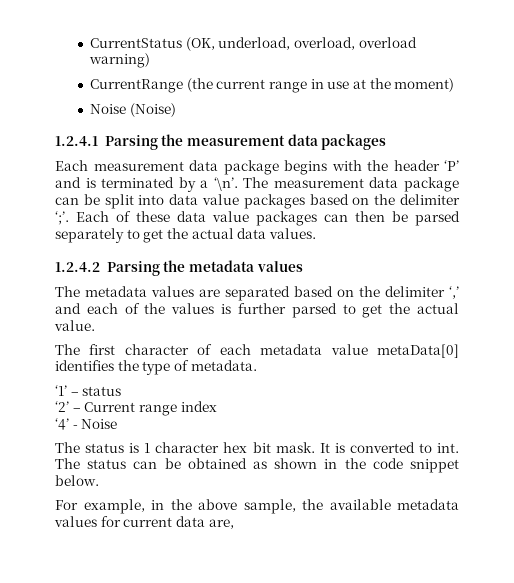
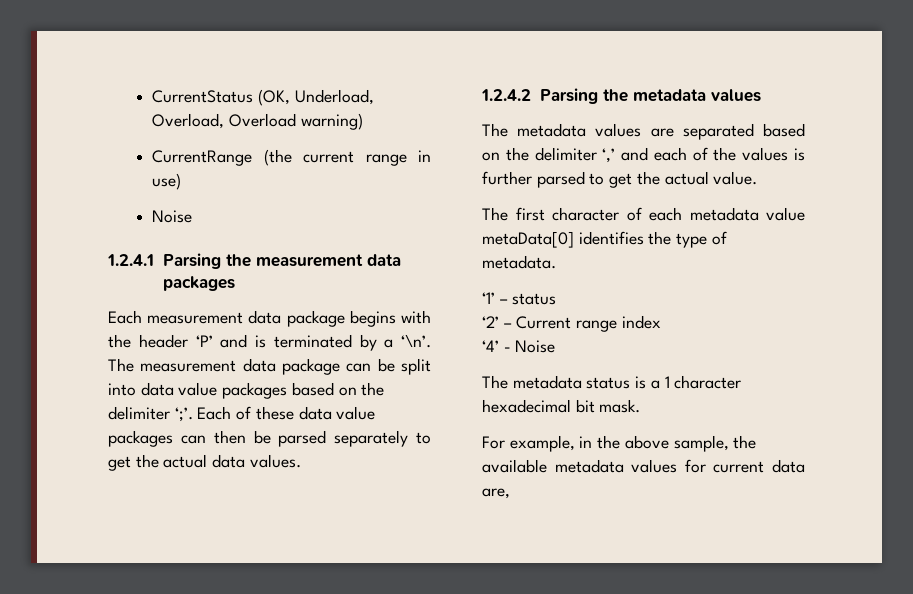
- CurrentStatus (OK, underload, overload, overload warning)
+ CurrentStatus (OK, Underload, Overload, Overload warning)
- CurrentRange (the current range in use at the moment)
- Noise (Noise)
+ CurrentRange (the current range in use)
+ Noise
- The status is 1 character hex bit mask. It is converted to int. The status can be obtained as shown in the code snippet below.
+ The metadata status is a 1 character hexadecimal bit mask.

